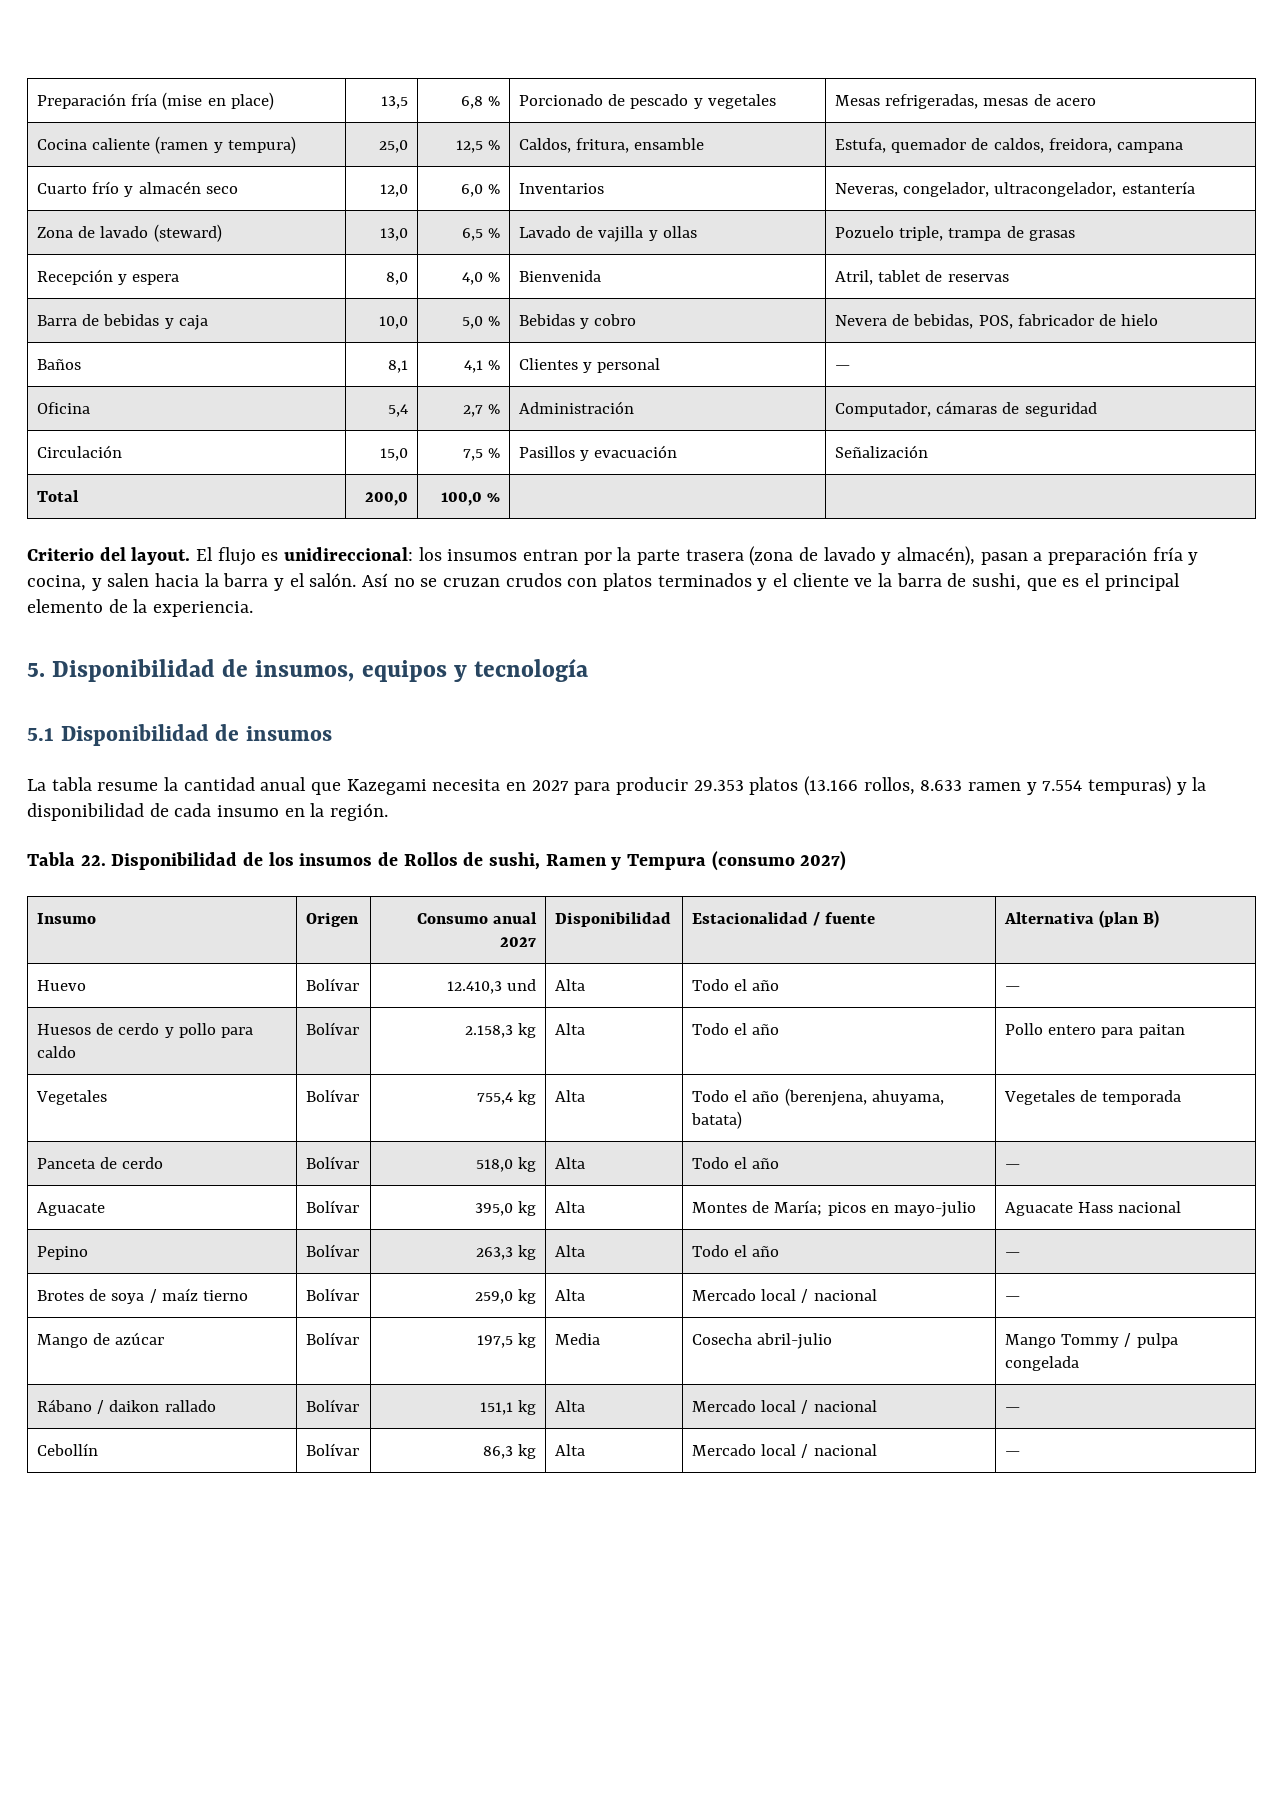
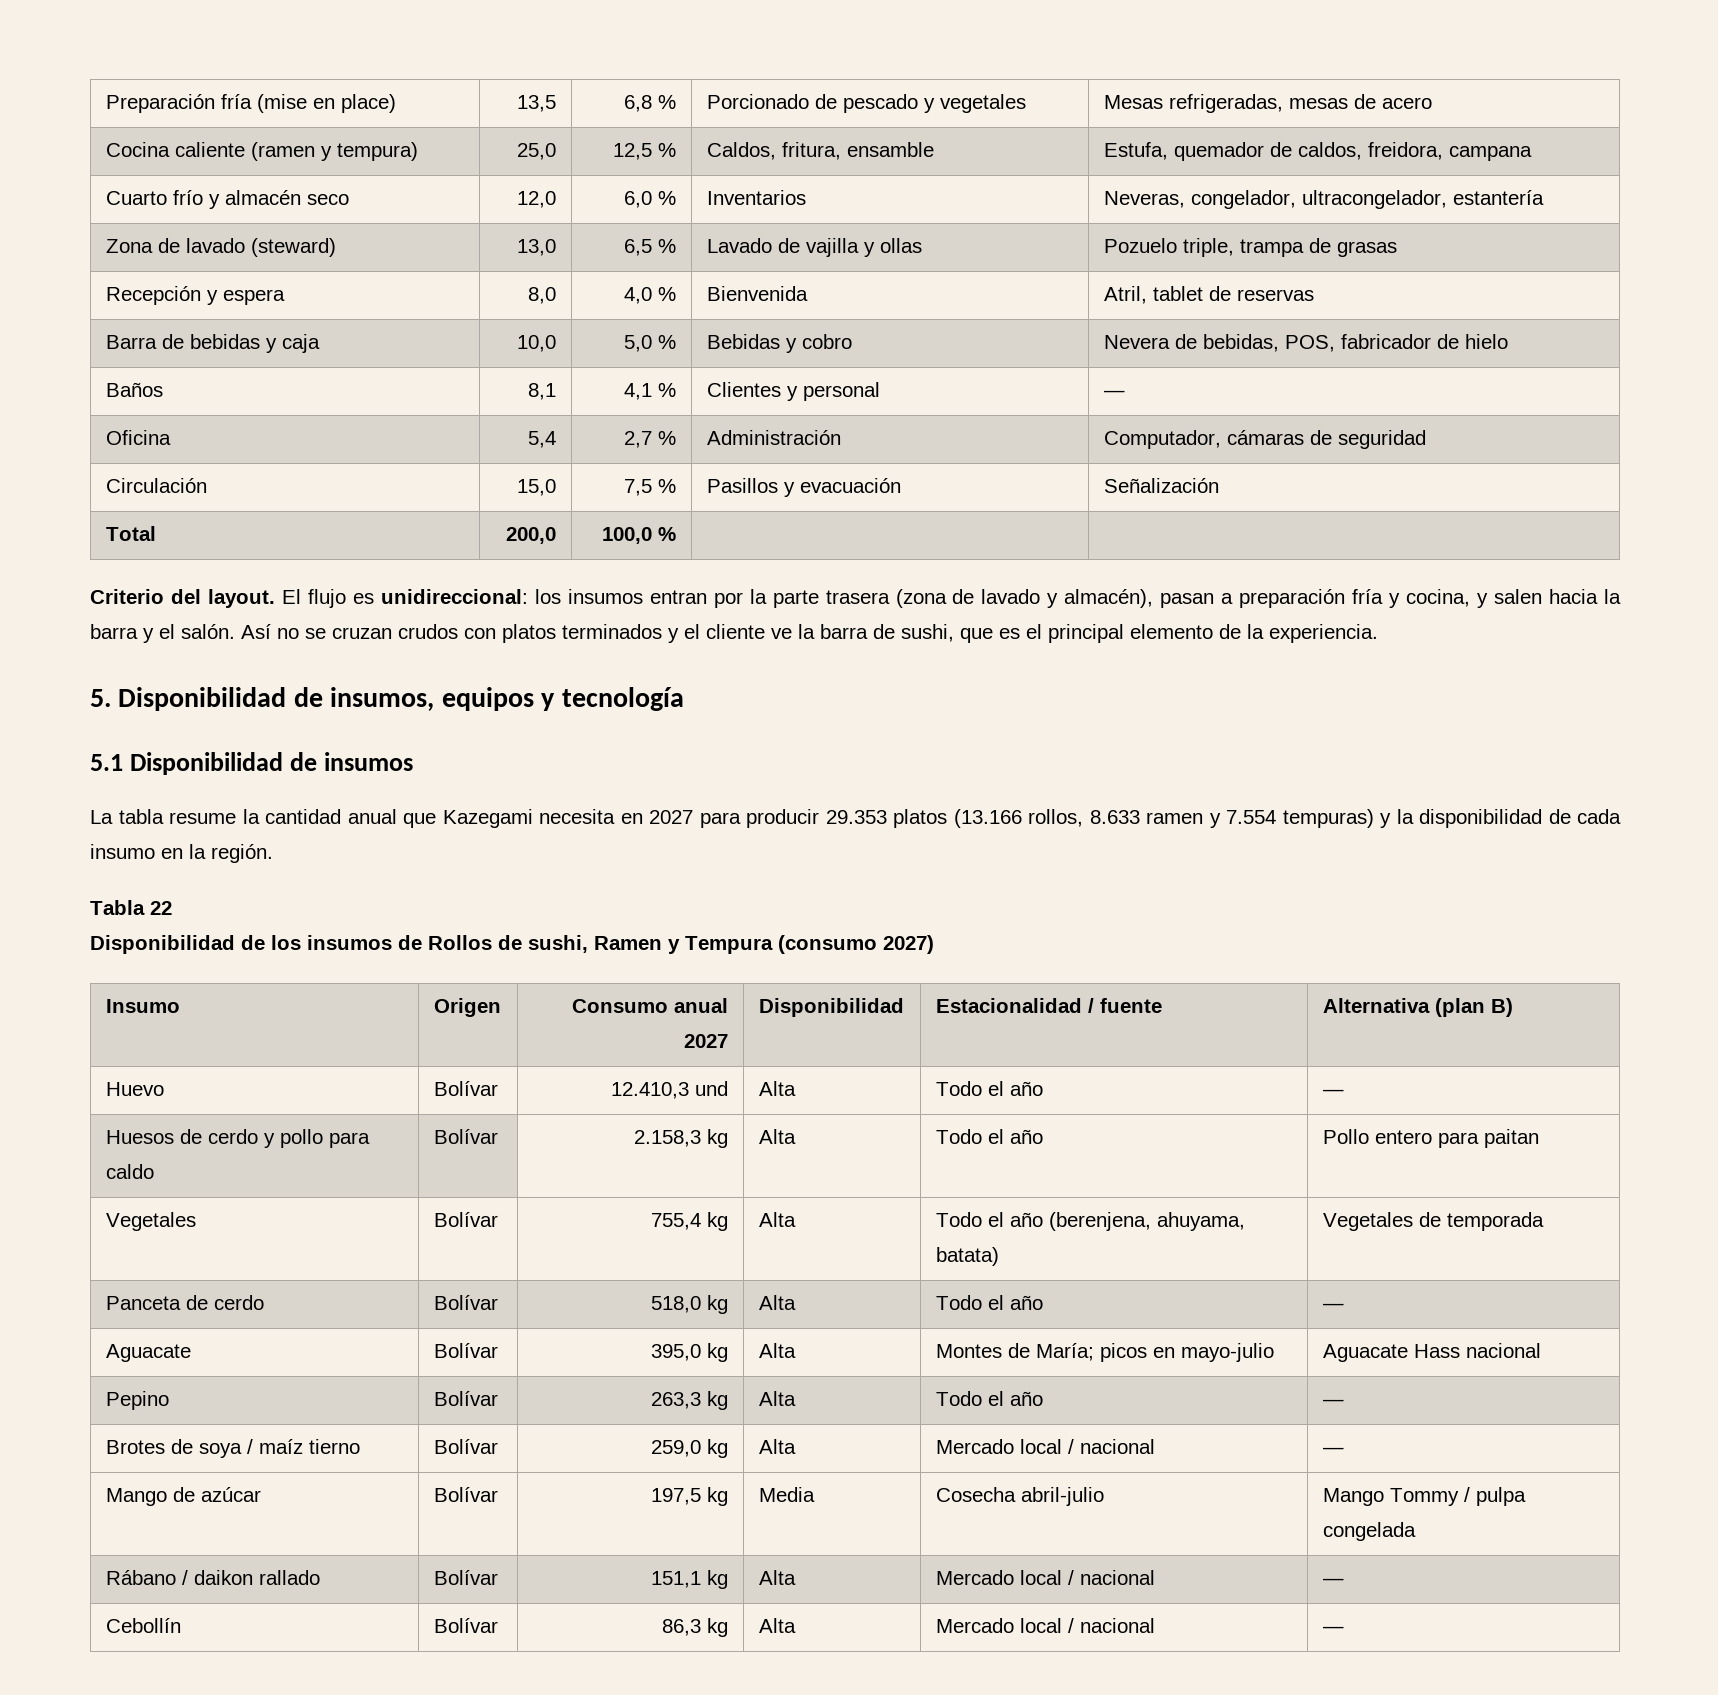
- Tabla 22. Disponibilidad de los insumos de Rollos de sushi, Ramen y Tempura (consumo 2027)
+ Tabla 22
+ Disponibilidad de los insumos de Rollos de sushi, Ramen y Tempura (consumo 2027)

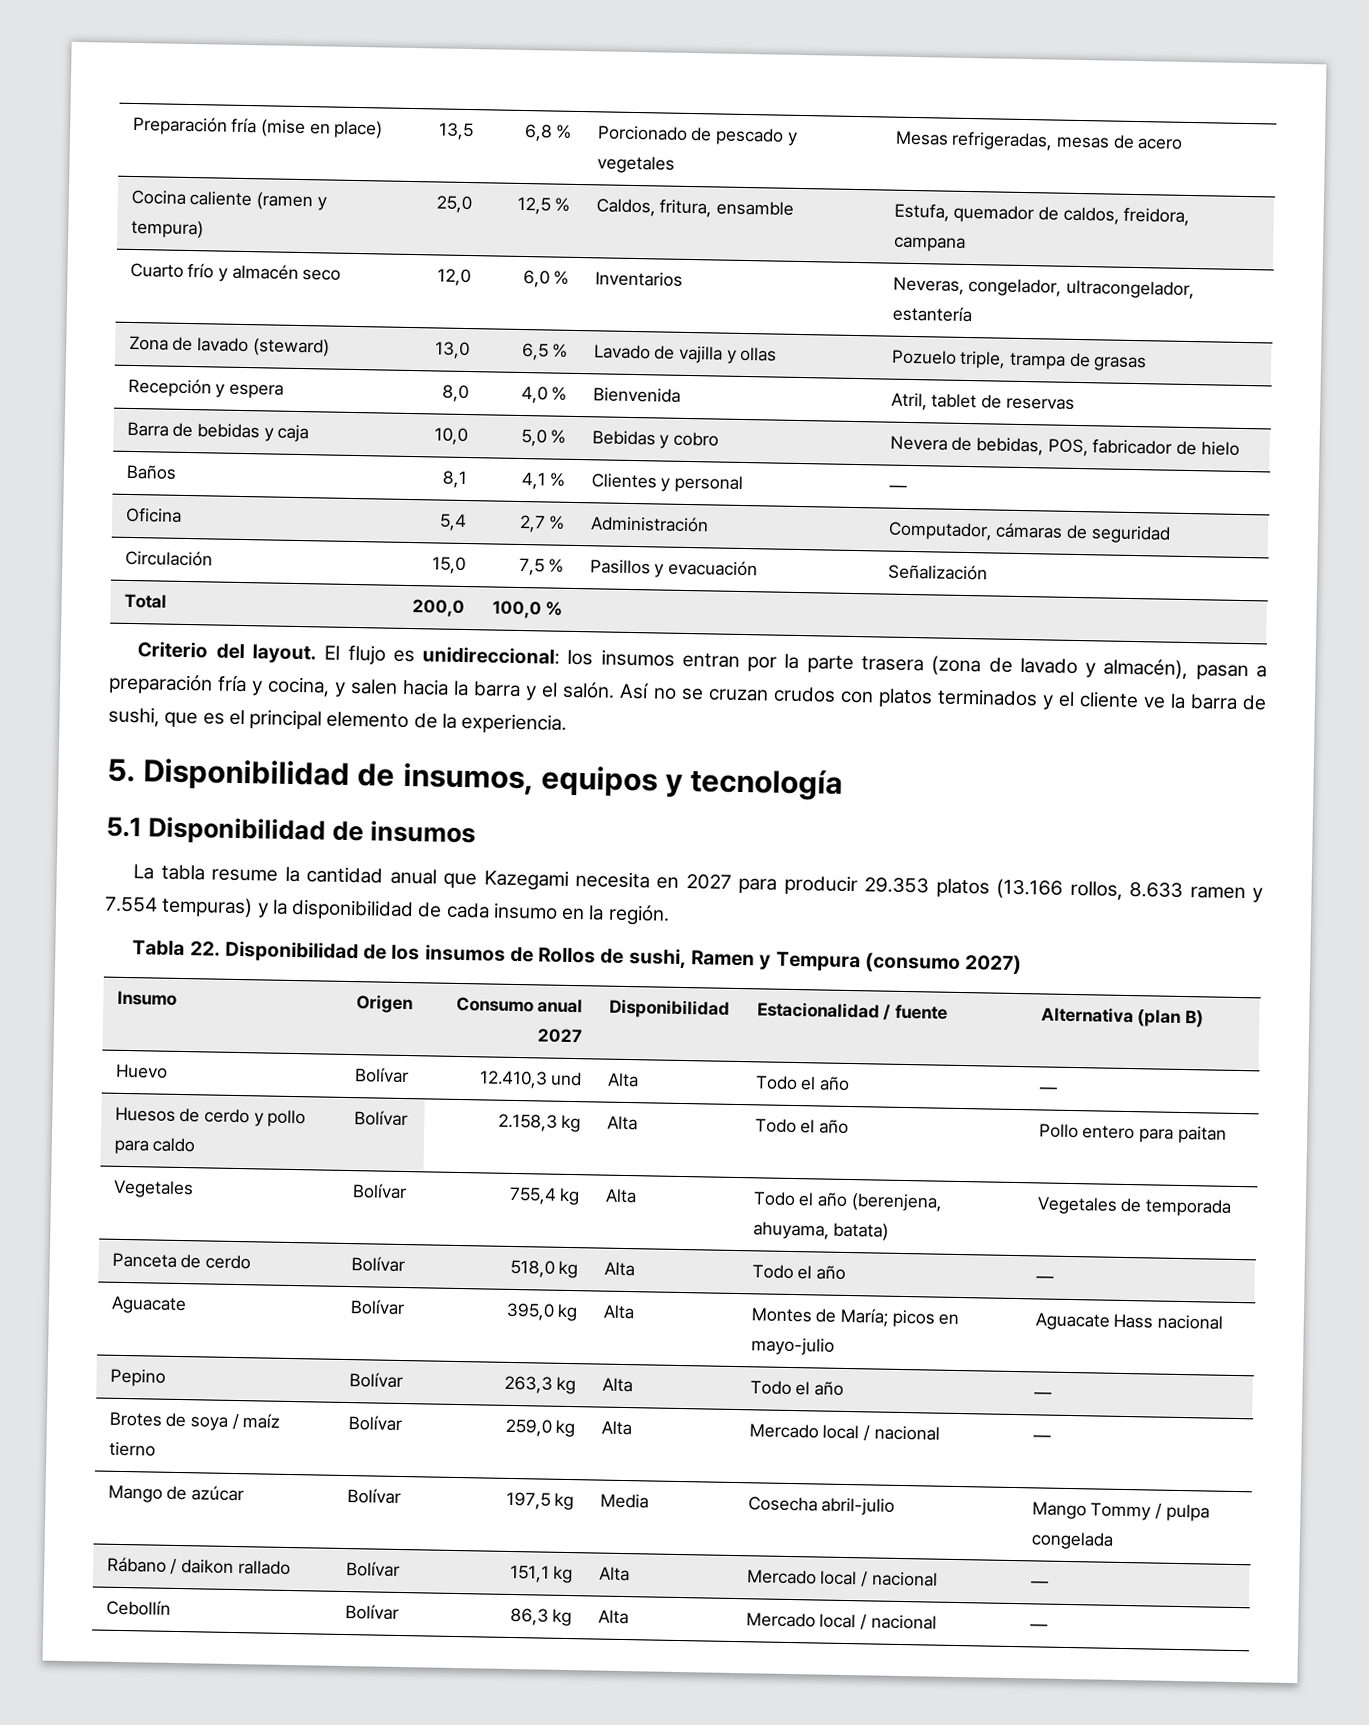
- Tabla 22
- Disponibilidad de los insumos de Rollos de sushi, Ramen y Tempura (consumo 2027)
+ Tabla 22. Disponibilidad de los insumos de Rollos de sushi, Ramen y Tempura (consumo 2027)

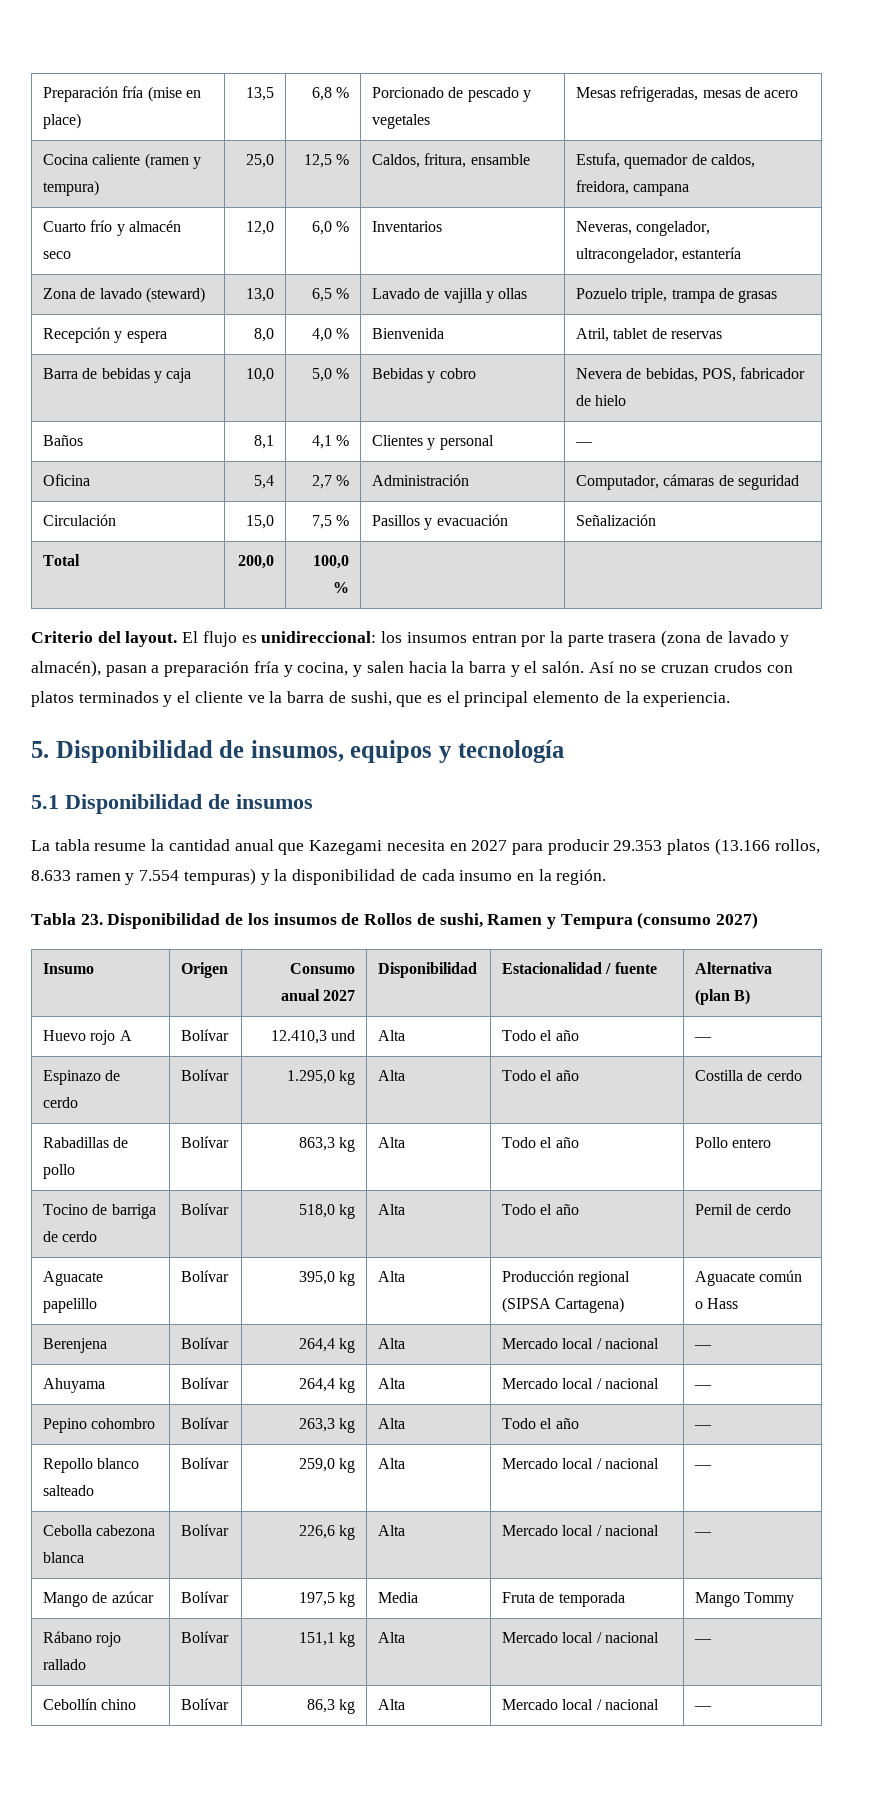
- Tabla 22. Disponibilidad de los insumos de Rollos de sushi, Ramen y Tempura (consumo 2027)
+ Tabla 23. Disponibilidad de los insumos de Rollos de sushi, Ramen y Tempura (consumo 2027)
- Huevo | Bolívar | 12.410,3 und | Alta | Todo el año | —
+ Huevo rojo A | Bolívar | 12.410,3 und | Alta | Todo el año | —
- Huesos de cerdo y pollo para caldo | Bolívar | 2.158,3 kg | Alta | Todo el año | Pollo entero para paitan
- Vegetales | Bolívar | 755,4 kg | Alta | Todo el año (berenjena, ahuyama, batata) | Vegetales de temporada
- Panceta de cerdo | Bolívar | 518,0 kg | Alta | Todo el año | —
- Aguacate | Bolívar | 395,0 kg | Alta | Montes de María; picos en mayo-julio | Aguacate Hass nacional
+ Espinazo de cerdo | Bolívar | 1.295,0 kg | Alta | Todo el año | Costilla de cerdo
+ Rabadillas de pollo | Bolívar | 863,3 kg | Alta | Todo el año | Pollo entero
+ Tocino de barriga de cerdo | Bolívar | 518,0 kg | Alta | Todo el año | Pernil de cerdo
+ Aguacate papelillo | Bolívar | 395,0 kg | Alta | Producción regional (SIPSA Cartagena) | Aguacate común o Hass
+ Berenjena | Bolívar | 264,4 kg | Alta | Mercado local / nacional | —
+ Ahuyama | Bolívar | 264,4 kg | Alta | Mercado local / nacional | —
- Pepino | Bolívar | 263,3 kg | Alta | Todo el año | —
+ Pepino cohombro | Bolívar | 263,3 kg | Alta | Todo el año | —
- Brotes de soya / maíz tierno | Bolívar | 259,0 kg | Alta | Mercado local / nacional | —
+ Repollo blanco salteado | Bolívar | 259,0 kg | Alta | Mercado local / nacional | —
+ Cebolla cabezona blanca | Bolívar | 226,6 kg | Alta | Mercado local / nacional | —
- Mango de azúcar | Bolívar | 197,5 kg | Media | Cosecha abril-julio | Mango Tommy / pulpa congelada
+ Mango de azúcar | Bolívar | 197,5 kg | Media | Fruta de temporada | Mango Tommy
- Rábano / daikon rallado | Bolívar | 151,1 kg | Alta | Mercado local / nacional | —
+ Rábano rojo rallado | Bolívar | 151,1 kg | Alta | Mercado local / nacional | —
- Cebollín | Bolívar | 86,3 kg | Alta | Mercado local / nacional | —
+ Cebollín chino | Bolívar | 86,3 kg | Alta | Mercado local / nacional | —

